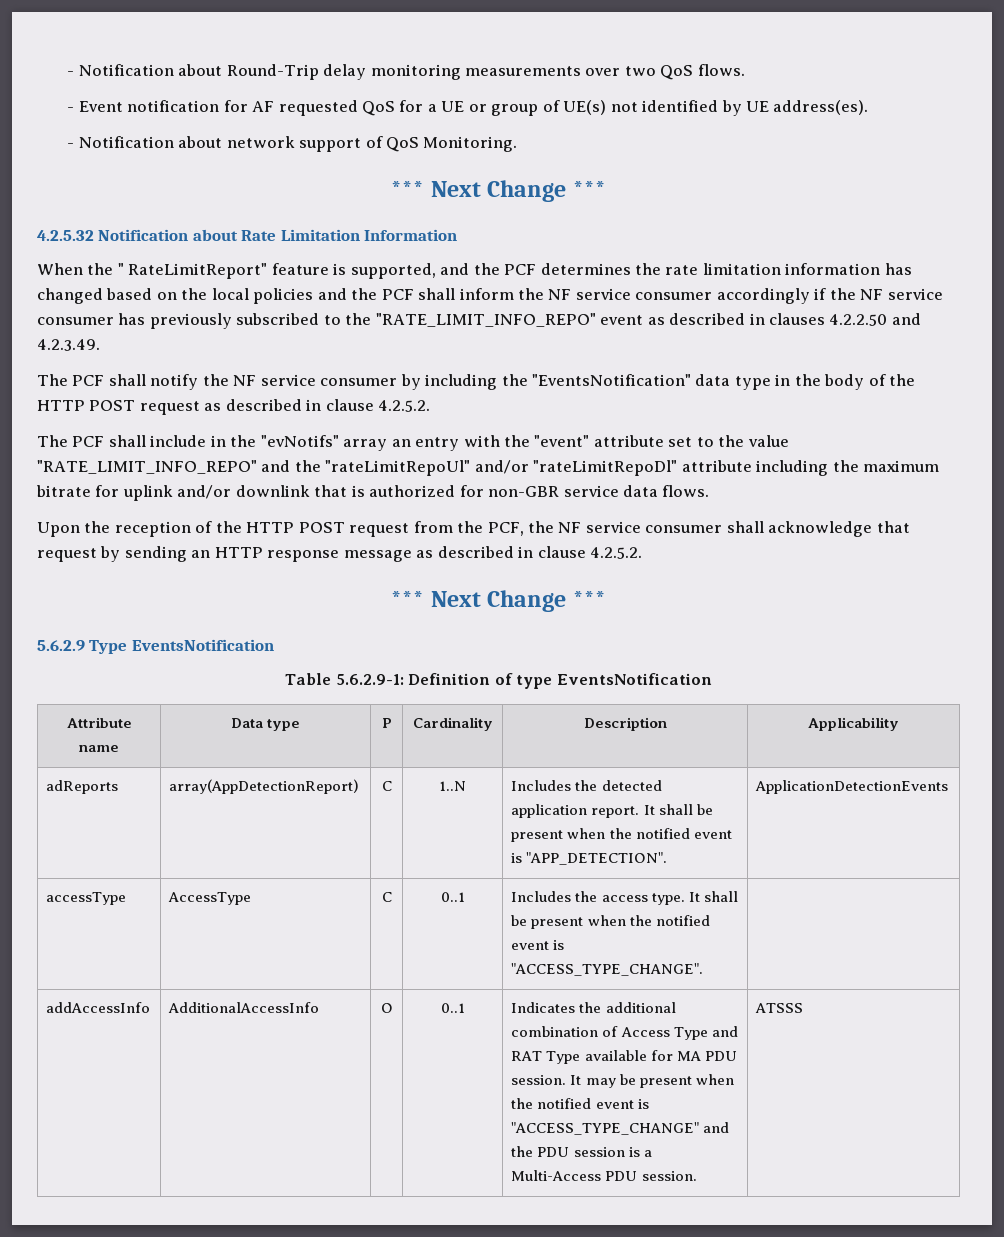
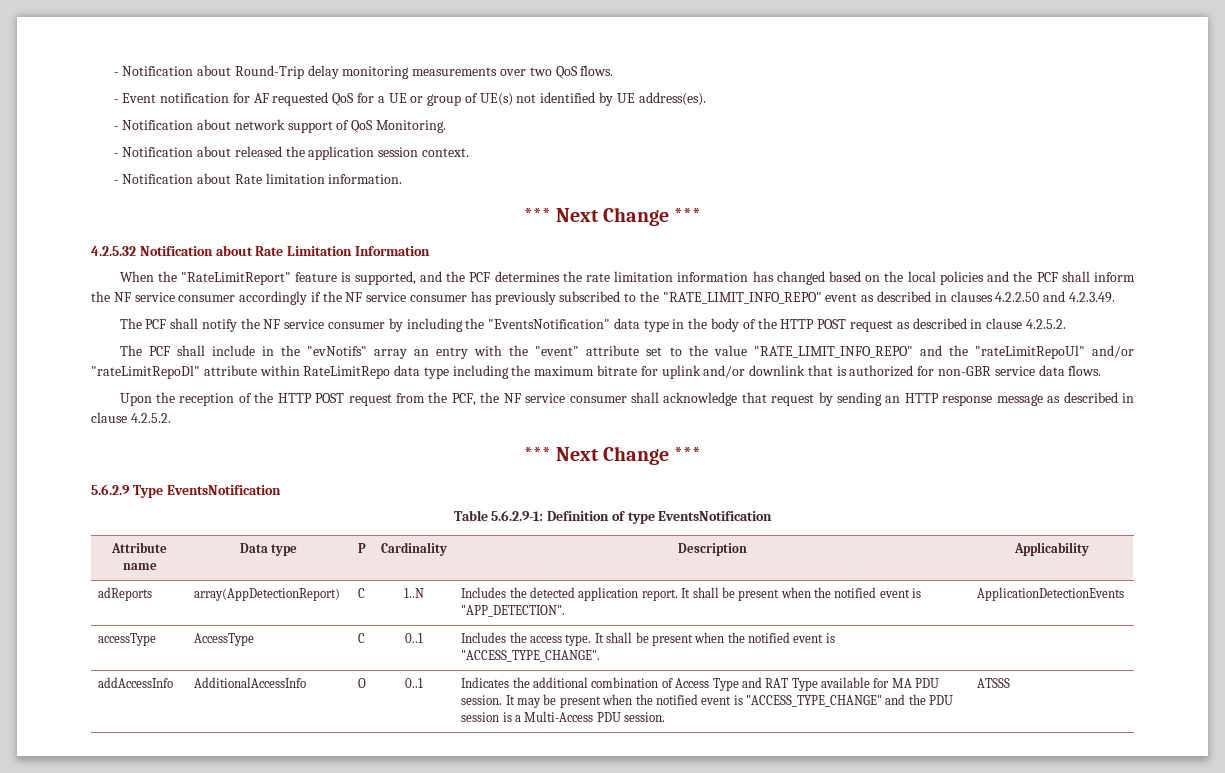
+ - Notification about released the application session context.
+ - Notification about Rate limitation information.
- When the " RateLimitReport" feature is supported, and the PCF determines the rate limitation information has changed based on the local policies and the PCF shall inform the NF service consumer accordingly if the NF service consumer has previously subscribed to the "RATE_LIMIT_INFO_REPO" event as described in clauses 4.2.2.50 and 4.2.3.49.
+ When the "RateLimitReport" feature is supported, and the PCF determines the rate limitation information has changed based on the local policies and the PCF shall inform the NF service consumer accordingly if the NF service consumer has previously subscribed to the "RATE_LIMIT_INFO_REPO" event as described in clauses 4.2.2.50 and 4.2.3.49.
- The PCF shall include in the "evNotifs" array an entry with the "event" attribute set to the value "RATE_LIMIT_INFO_REPO" and the "rateLimitRepoUl" and/or "rateLimitRepoDl" attribute including the maximum bitrate for uplink and/or downlink that is authorized for non-GBR service data flows.
+ The PCF shall include in the "evNotifs" array an entry with the "event" attribute set to the value "RATE_LIMIT_INFO_REPO" and the "rateLimitRepoUl" and/or "rateLimitRepoDl" attribute within RateLimitRepo data type including the maximum bitrate for uplink and/or downlink that is authorized for non-GBR service data flows.

